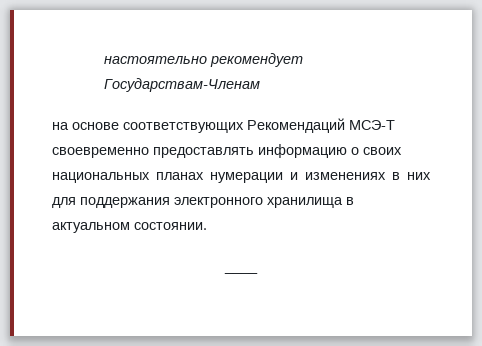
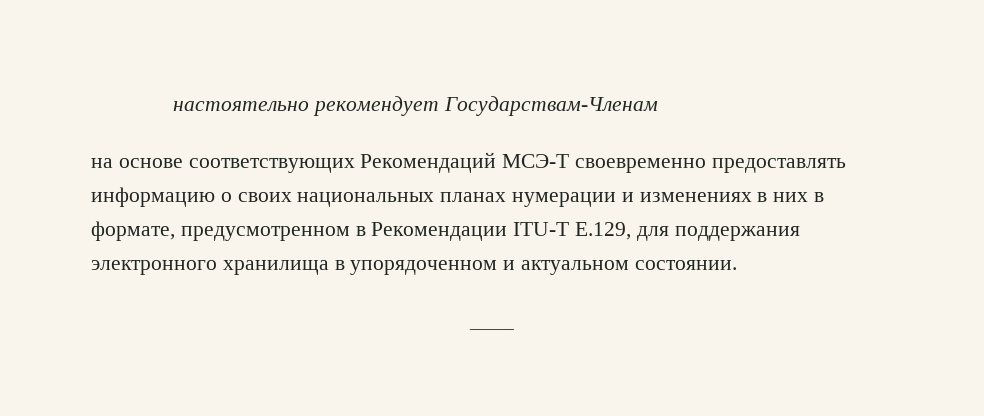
- на основе соответствующих Рекомендаций МСЭ-Т своевременно предоставлять информацию о своих национальных планах нумерации и изменениях в них для поддержания электронного хранилища в актуальном состоянии.
+ на основе соответствующих Рекомендаций МСЭ-Т своевременно предоставлять информацию о своих национальных планах нумерации и изменениях в них в формате, предусмотренном в Рекомендации ITU-T E.129, для поддержания электронного хранилища в упорядоченном и актуальном состоянии.

